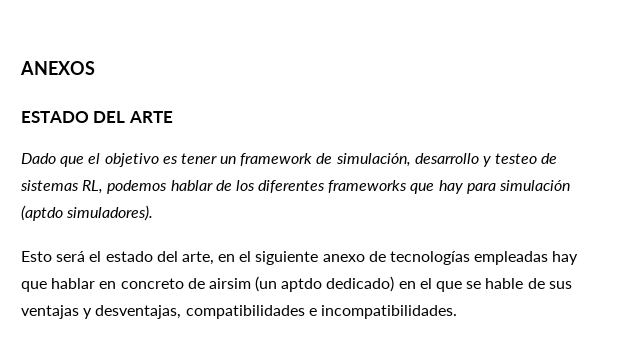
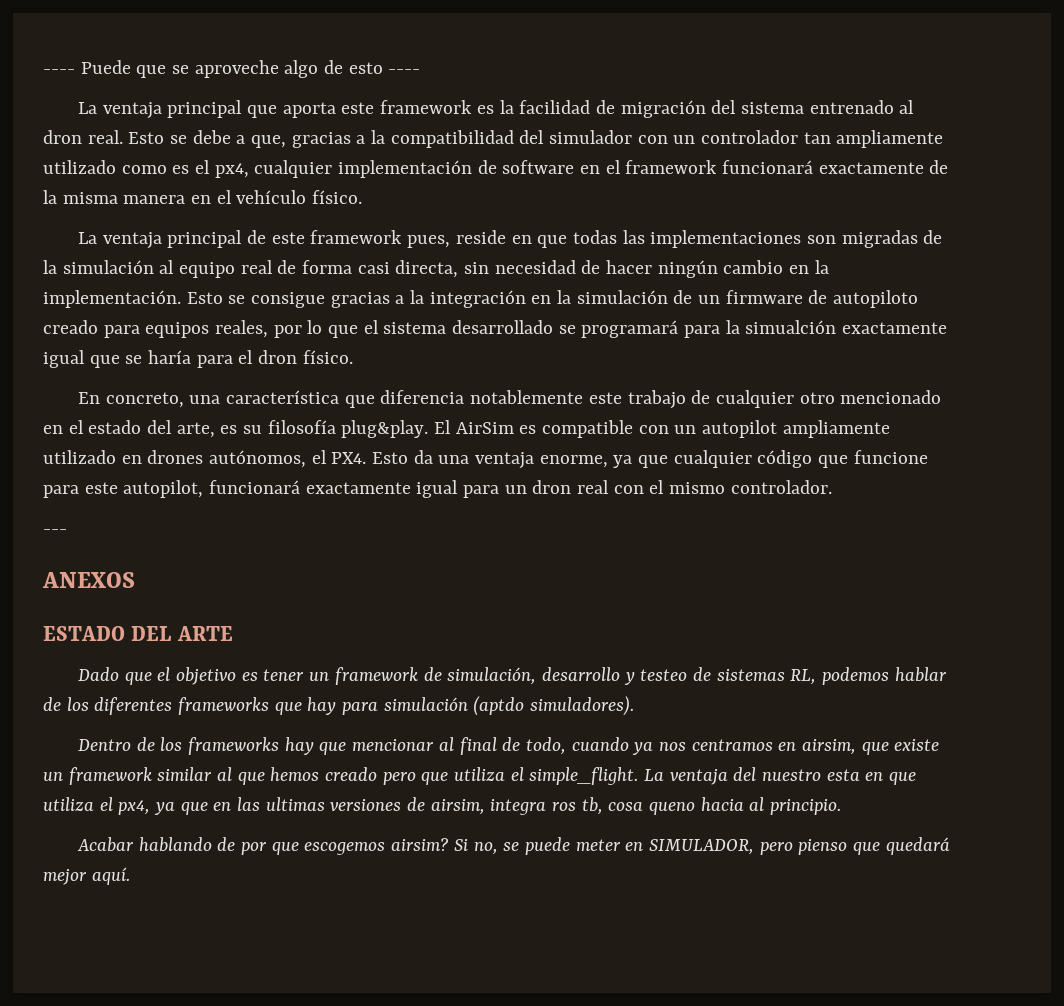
+ ---- Puede que se aproveche algo de esto ----
+ La ventaja principal que aporta este framework es la facilidad de migración del sistema entrenado al dron real. Esto se debe a que, gracias a la compatibilidad del simulador con un controlador tan ampliamente utilizado como es el px4, cualquier implementación de software en el framework funcionará exactamente de la misma manera en el vehículo físico.
+ La ventaja principal de este framework pues, reside en que todas las implementaciones son migradas de la simulación al equipo real de forma casi directa, sin necesidad de hacer ningún cambio en la implementación. Esto se consigue gracias a la integración en la simulación de un firmware de autopiloto creado para equipos reales, por lo que el sistema desarrollado se programará para la simualción exactamente igual que se haría para el dron físico.
+ En concreto, una característica que diferencia notablemente este trabajo de cualquier otro mencionado en el estado del arte, es su filosofía plug&play. El AirSim es compatible con un autopilot ampliamente utilizado en drones autónomos, el PX4. Esto da una ventaja enorme, ya que cualquier código que funcione para este autopilot, funcionará exactamente igual para un dron real con el mismo controlador.
+ ---
- Esto será el estado del arte, en el siguiente anexo de tecnologías empleadas hay que hablar en concreto de airsim (un aptdo dedicado) en el que se hable de sus ventajas y desventajas, compatibilidades e incompatibilidades.
+ Dentro de los frameworks hay que mencionar al final de todo, cuando ya nos centramos en airsim, que existe un framework similar al que hemos creado pero que utiliza el simple_flight. La ventaja del nuestro esta en que utiliza el px4, ya que en las ultimas versiones de airsim, integra ros tb, cosa queno hacia al principio.
+ Acabar hablando de por que escogemos airsim? Si no, se puede meter en SIMULADOR, pero pienso que quedará mejor aquí.

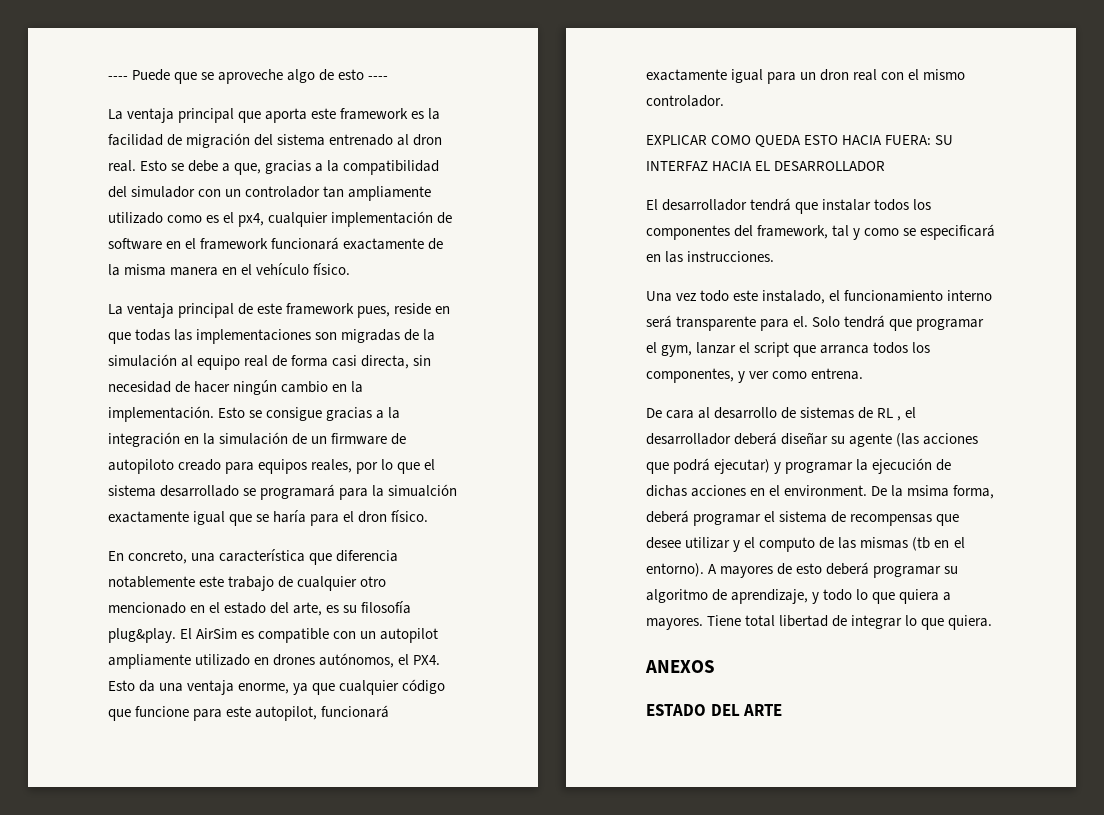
- ---
+ EXPLICAR COMO QUEDA ESTO HACIA FUERA: SU INTERFAZ HACIA EL DESARROLLADOR
+ El desarrollador tendrá que instalar todos los componentes del framework, tal y como se especificará en las instrucciones.
+ Una vez todo este instalado, el funcionamiento interno será transparente para el. Solo tendrá que programar el gym, lanzar el script que arranca todos los componentes, y ver como entrena.
+ De cara al desarrollo de sistemas de RL , el desarrollador deberá diseñar su agente (las acciones que podrá ejecutar) y programar la ejecución de dichas acciones en el environment. De la msima forma, deberá programar el sistema de recompensas que desee utilizar y el computo de las mismas (tb en el entorno). A mayores de esto deberá programar su algoritmo de aprendizaje, y todo lo que quiera a mayores. Tiene total libertad de integrar lo que quiera.
  ANEXOS
  ESTADO DEL ARTE
- Dado que el objetivo es tener un framework de simulación, desarrollo y testeo de sistemas RL, podemos hablar de los diferentes frameworks que hay para simulación (aptdo simuladores).
- Dentro de los frameworks hay que mencionar al final de todo, cuando ya nos centramos en airsim, que existe un framework similar al que hemos creado pero que utiliza el simple_flight. La ventaja del nuestro esta en que utiliza el px4, ya que en las ultimas versiones de airsim, integra ros tb, cosa queno hacia al principio.
- Acabar hablando de por que escogemos airsim? Si no, se puede meter en SIMULADOR, pero pienso que quedará mejor aquí.

